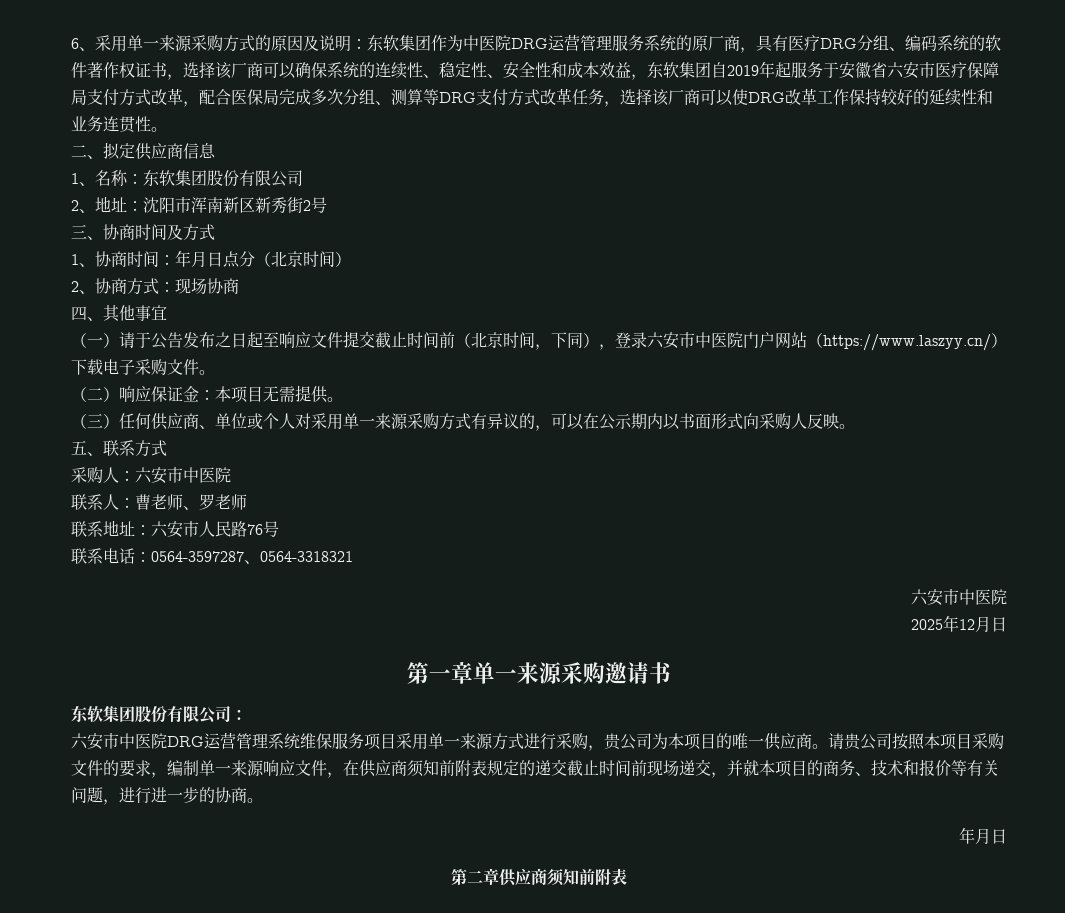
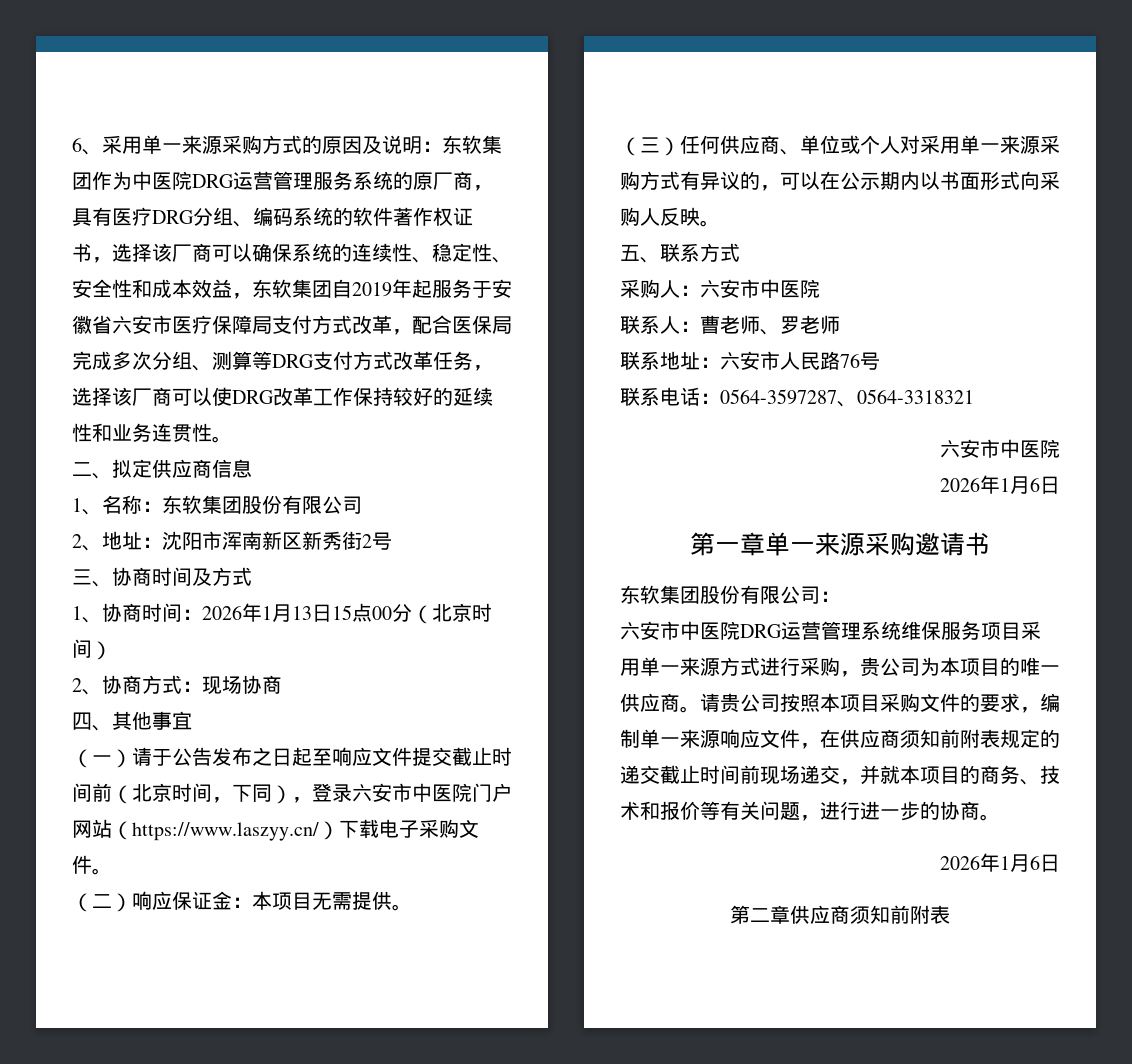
- 1、协商时间：年月日点分（北京时间）
+ 1、协商时间：2026年1月13日15点00分（北京时间）
  联系电话：0564-3597287、0564-3318321
  六安市中医院
- 2025年12月日
+ 2026年1月6日
  请贵公司按照本项目采购文件的要求，编制单一来源响应文件，在供应商须知前附表规定的递交截止时间前现场递交，并就本项目的商务、技术和报价等有关问题，进行进一步的协商。
- 年月日
+ 2026年1月6日

